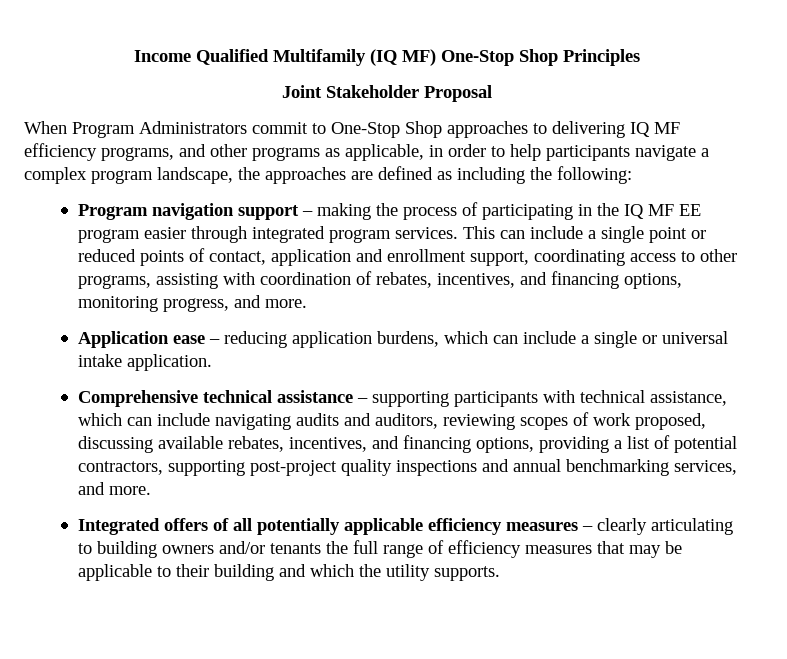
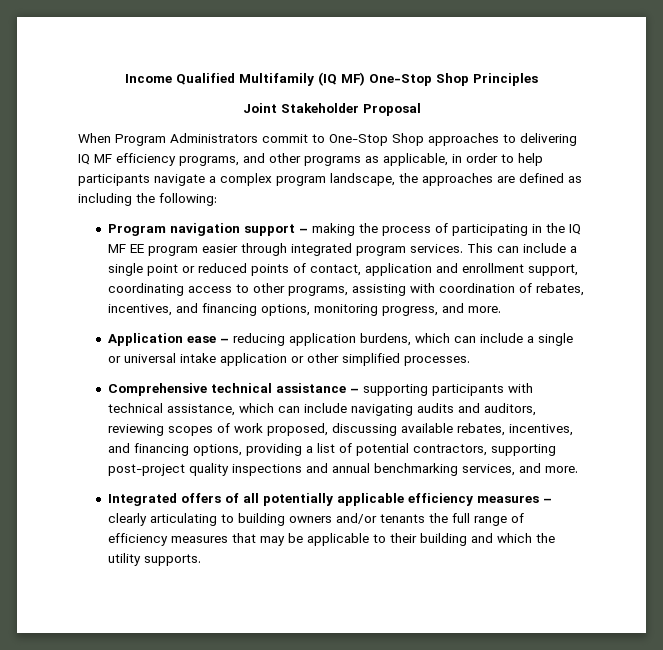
- Application ease – reducing application burdens, which can include a single or universal intake application.
+ Application ease – reducing application burdens, which can include a single or universal intake application or other simplified processes.

